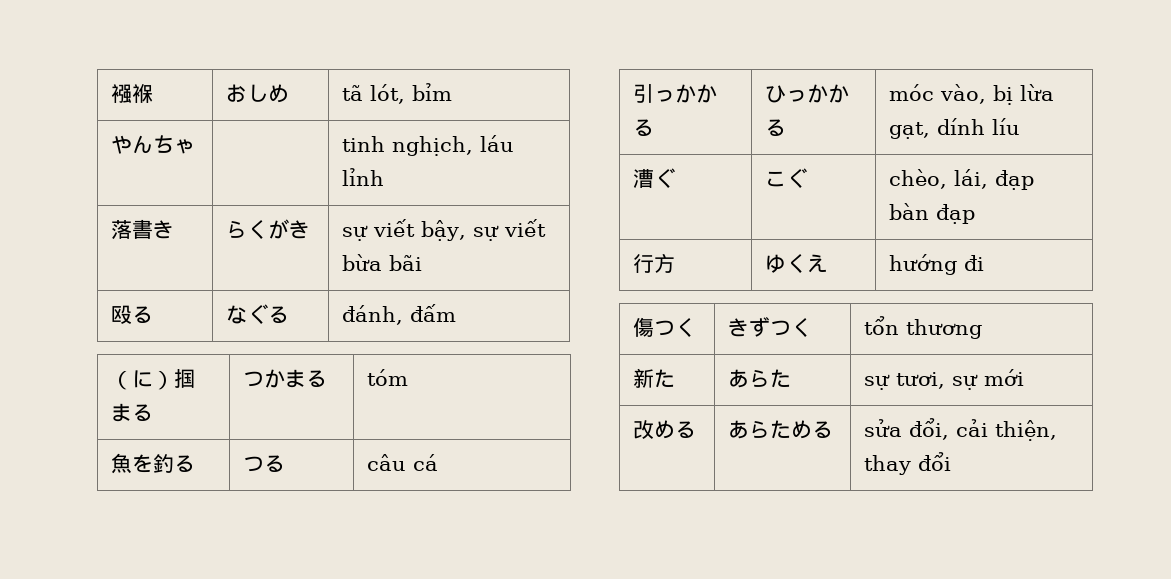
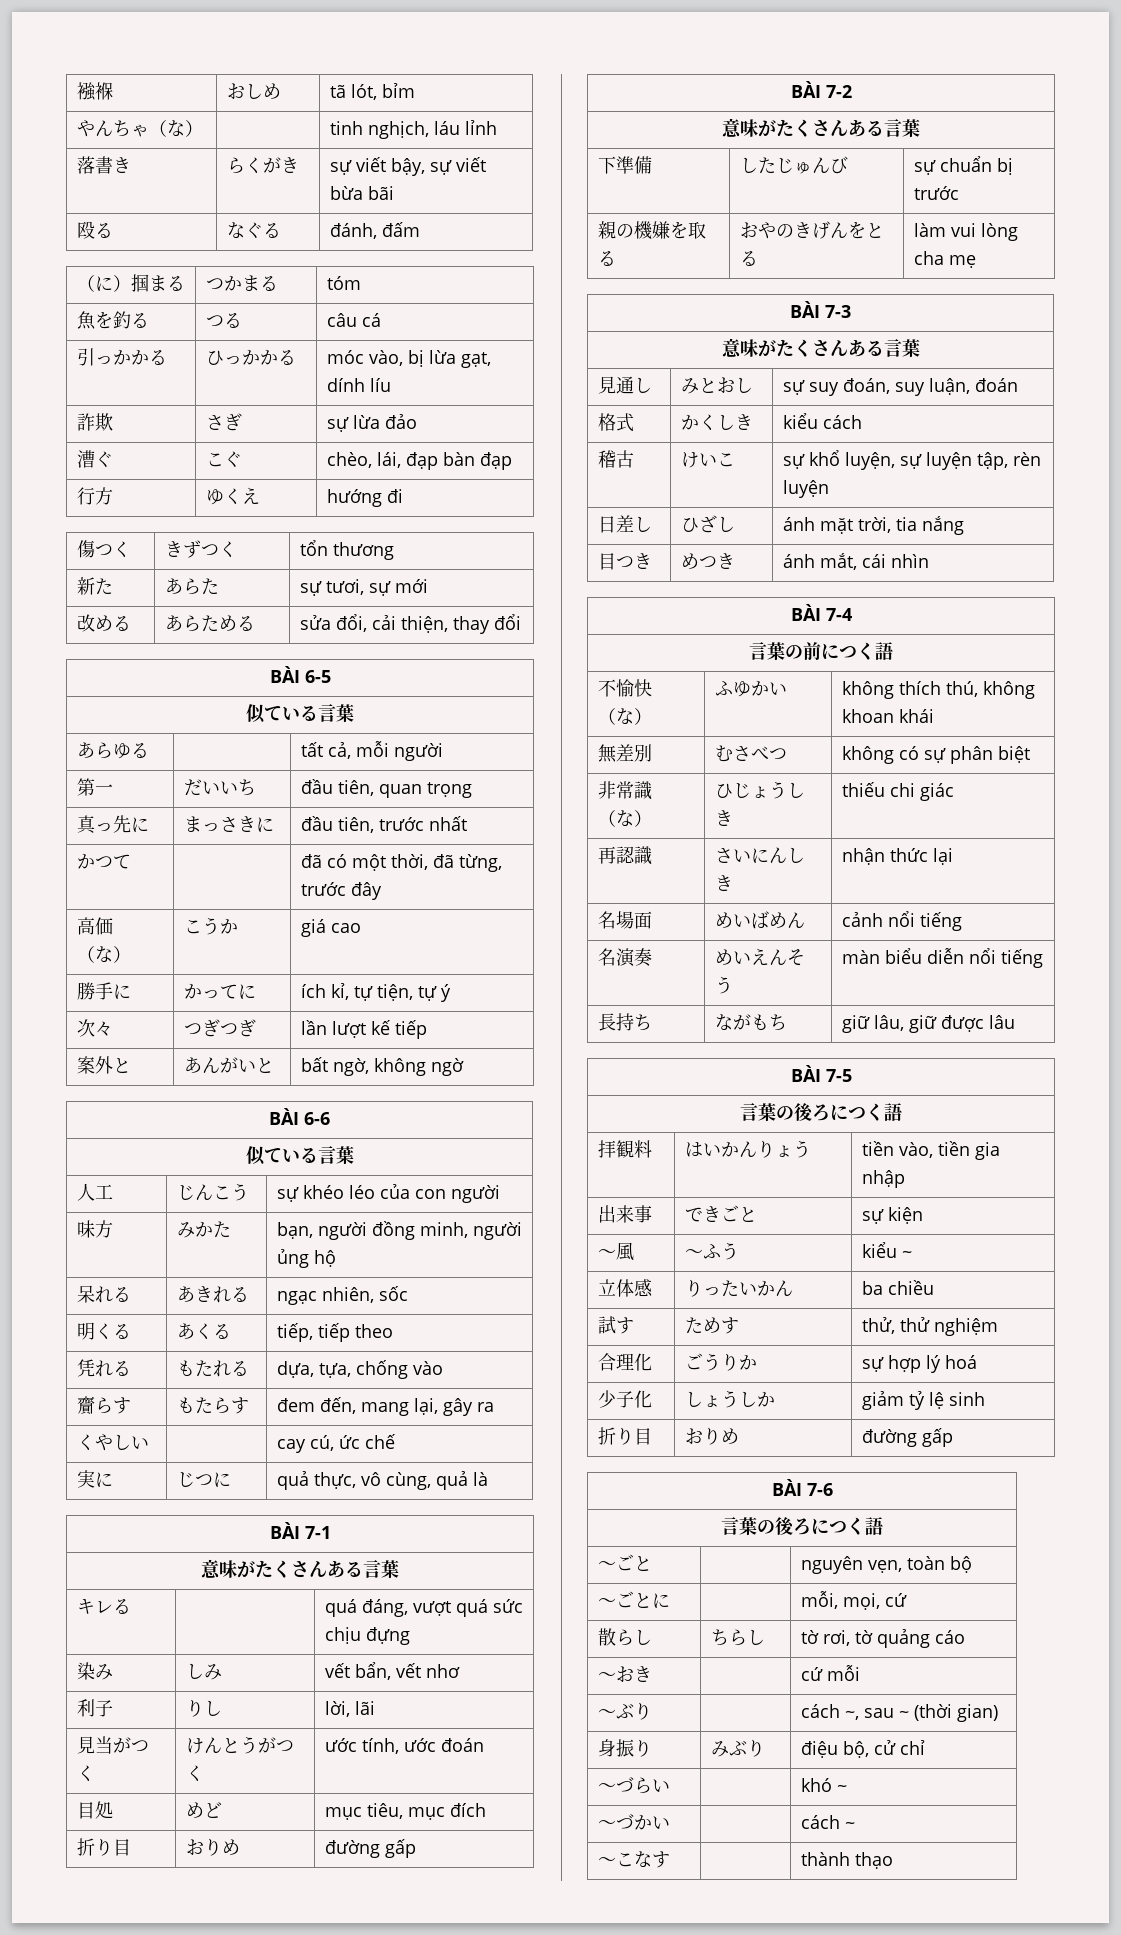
- やんちゃ | | tinh nghịch, láu lỉnh
+ やんちゃ（な） | | tinh nghịch, láu lỉnh
+ 詐欺 | さぎ | sự lừa đảo
+ BÀI 6-5
+ 似ている言葉
+ あらゆる | | tất cả, mỗi người
+ 第一 | だいいち | đầu tiên, quan trọng
+ 真っ先に | まっさきに | đầu tiên, trước nhất
+ かつて | | đã có một thời, đã từng, trước đây
+ 高価（な） | こうか | giá cao
+ 勝手に | かってに | ích kỉ, tự tiện, tự ý
+ 次々 | つぎつぎ | lần lượt kế tiếp
+ 案外と | あんがいと | bất ngờ, không ngờ
+ BÀI 6-6
+ 似ている言葉
+ 人工 | じんこう | sự khéo léo của con người
+ 味方 | みかた | bạn, người đồng minh, người ủng hộ
+ 呆れる | あきれる | ngạc nhiên, sốc
+ 明くる | あくる | tiếp, tiếp theo
+ 凭れる | もたれる | dựa, tựa, chống vào
+ 齎らす | もたらす | đem đến, mang lại, gây ra
+ くやしい | | cay cú, ức chế
+ 実に | じつに | quả thực, vô cùng, quả là
+ BÀI 7-1
+ 意味がたくさんある言葉
+ キレる | | quá đáng, vượt quá sức chịu đựng
+ 染み | しみ | vết bẩn, vết nhơ
+ 利子 | りし | lời, lãi
+ 見当がつく | けんとうがつく | ước tính, ước đoán
+ 目処 | めど | mục tiêu, mục đích
+ 折り目 | おりめ | đường gấp
+ BÀI 7-2
+ 意味がたくさんある言葉
+ 下準備 | したじゅんび | sự chuẩn bị trước
+ 親の機嫌を取る | おやのきげんをとる | làm vui lòng cha mẹ
+ BÀI 7-3
+ 意味がたくさんある言葉
+ 見通し | みとおし | sự suy đoán, suy luận, đoán
+ 格式 | かくしき | kiểu cách
+ 稽古 | けいこ | sự khổ luyện, sự luyện tập, rèn luyện
+ 日差し | ひざし | ánh mặt trời, tia nắng
+ 目つき | めつき | ánh mắt, cái nhìn
+ BÀI 7-4
+ 言葉の前につく語
+ 不愉快（な） | ふゆかい | không thích thú, không khoan khái
+ 無差別 | むさべつ | không có sự phân biệt
+ 非常識（な） | ひじょうしき | thiếu chi giác
+ 再認識 | さいにんしき | nhận thức lại
+ 名場面 | めいばめん | cảnh nổi tiếng
+ 名演奏 | めいえんそう | màn biểu diễn nổi tiếng
+ 長持ち | ながもち | giữ lâu, giữ được lâu
+ BÀI 7-5
+ 言葉の後ろにつく語
+ 拝観料 | はいかんりょう | tiền vào, tiền gia nhập
+ 出来事 | できごと | sự kiện
+ 〜風 | 〜ふう | kiểu ~
+ 立体感 | りったいかん | ba chiều
+ 試す | ためす | thử, thử nghiệm
+ 合理化 | ごうりか | sự hợp lý hoá
+ 少子化 | しょうしか | giảm tỷ lệ sinh
+ 折り目 | おりめ | đường gấp
+ BÀI 7-6
+ 言葉の後ろにつく語
+ 〜ごと | | nguyên vẹn, toàn bộ
+ 〜ごとに | | mỗi, mọi, cứ
+ 散らし | ちらし | tờ rơi, tờ quảng cáo
+ 〜おき | | cứ mỗi
+ 〜ぶり | | cách ~, sau ~ (thời gian)
+ 身振り | みぶり | điệu bộ, cử chỉ
+ 〜づらい | | khó ~
+ 〜づかい | | cách ~
+ 〜こなす | | thành thạo

